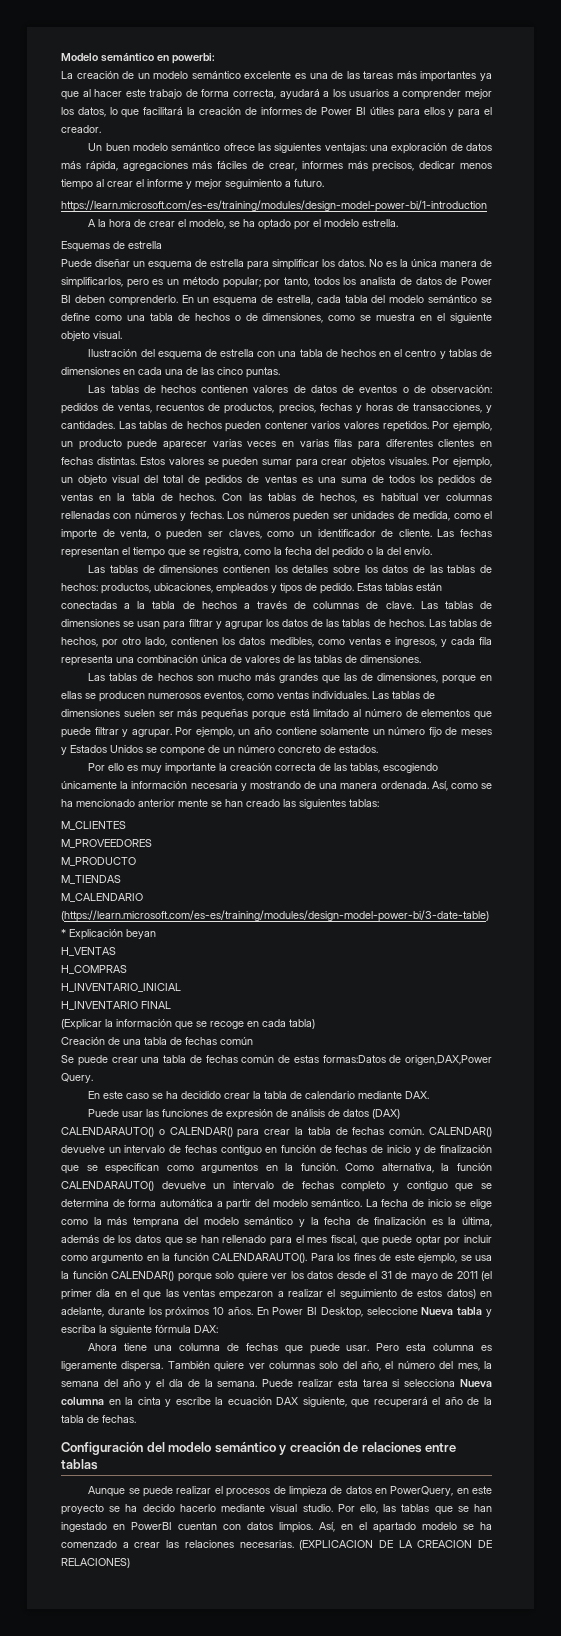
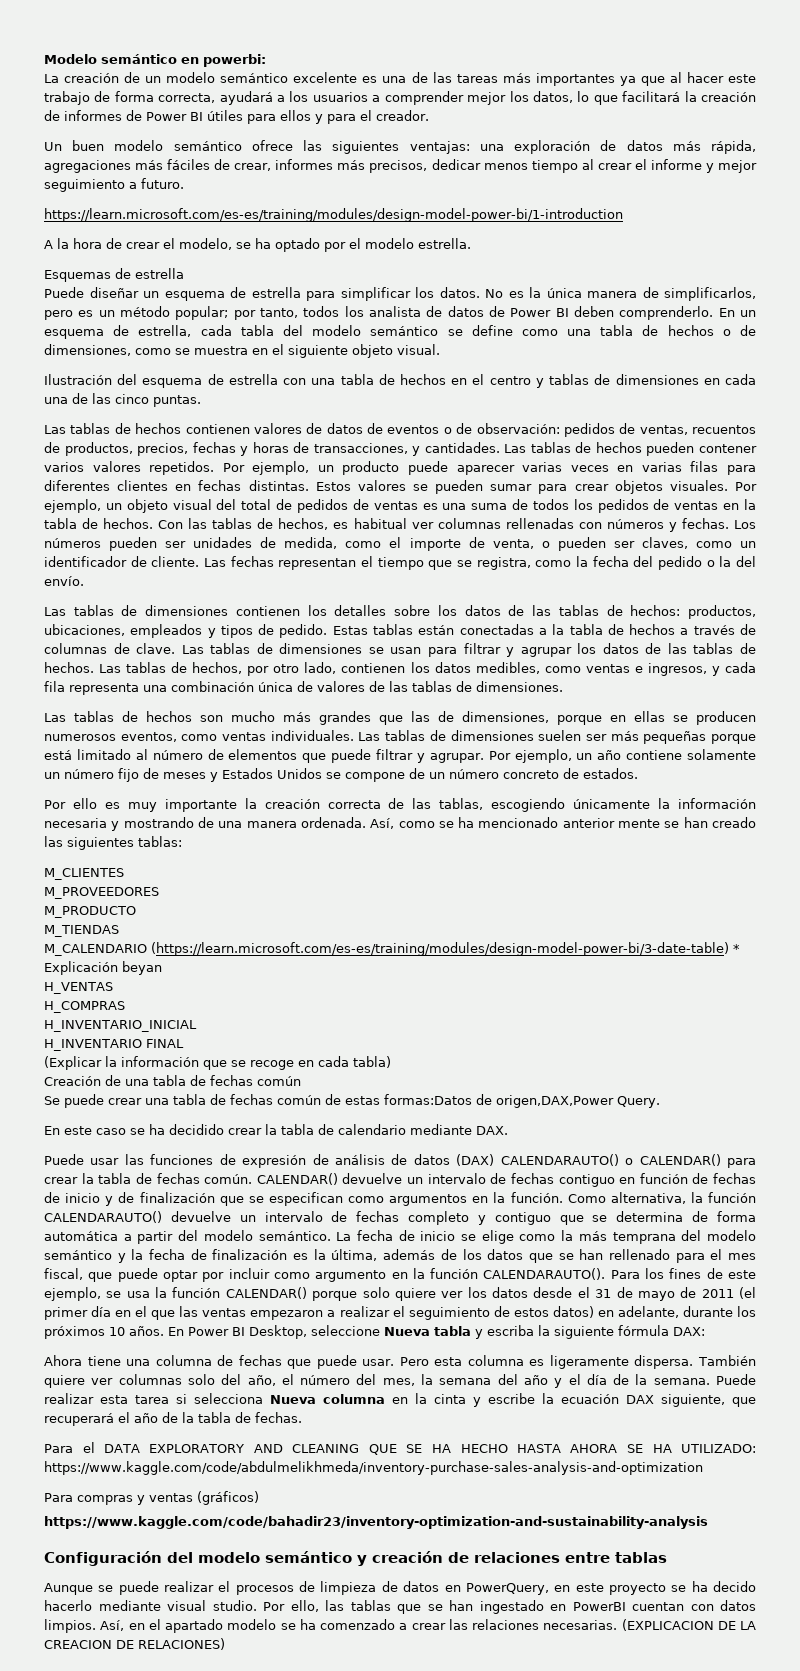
+ Para el DATA EXPLORATORY AND CLEANING QUE SE HA HECHO HASTA AHORA SE HA UTILIZADO: https://www.kaggle.com/code/abdulmelikhmeda/inventory-purchase-sales-analysis-and-optimization
+ Para compras y ventas (gráficos)
+ https://www.kaggle.com/code/bahadir23/inventory-optimization-and-sustainability-analysis

